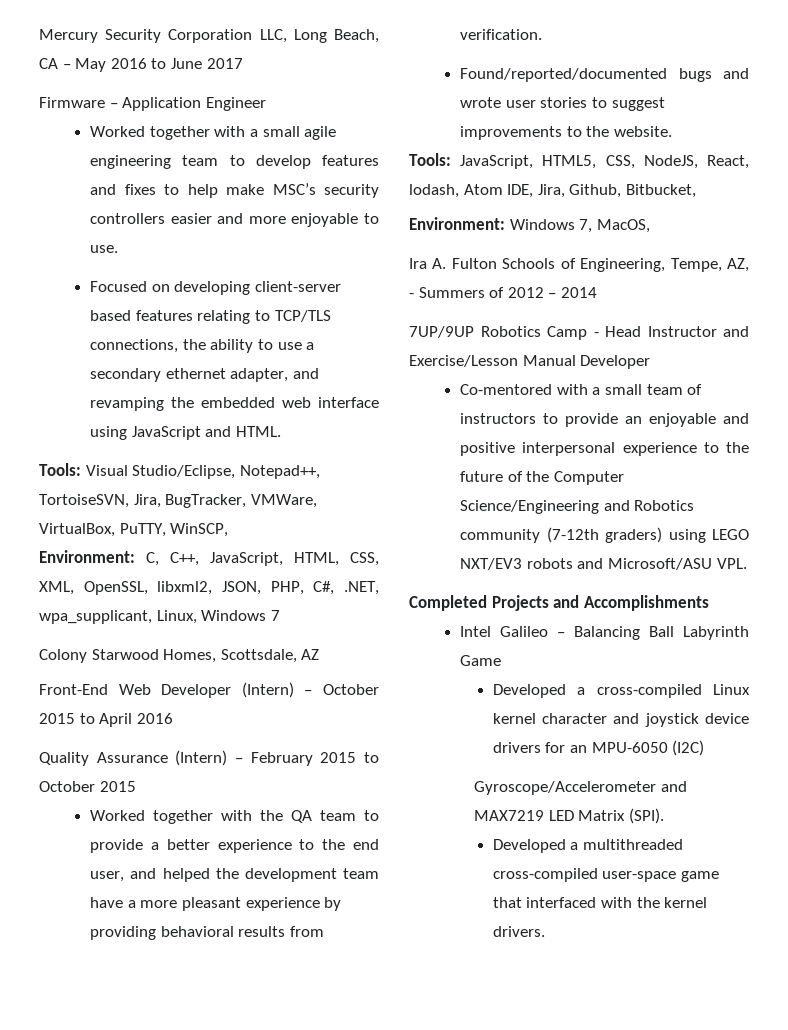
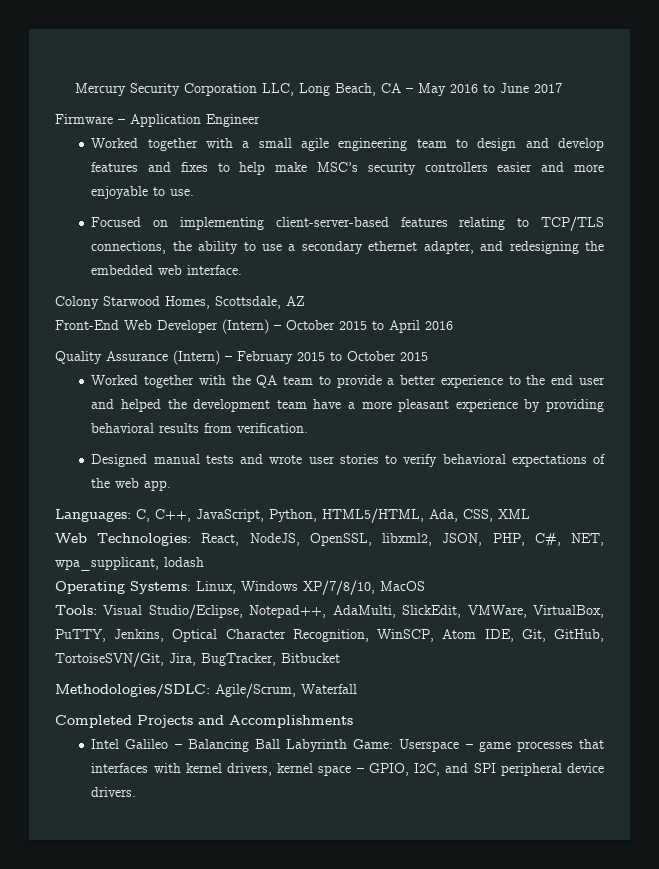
- Worked together with a small agile engineering team to develop features and fixes to help make MSC’s security controllers easier and more enjoyable to use.
+ Worked together with a small agile engineering team to design and develop features and fixes to help make MSC’s security controllers easier and more enjoyable to use.
- Focused on developing client-server based features relating to TCP/TLS connections, the ability to use a secondary ethernet adapter, and revamping the embedded web interface using JavaScript and HTML.
- Tools: Visual Studio/Eclipse, Notepad++, TortoiseSVN, Jira, BugTracker, VMWare, VirtualBox, PuTTY, WinSCP,
- Environment: C, C++, JavaScript, HTML, CSS, XML, OpenSSL, libxml2, JSON, PHP, C#, .NET, wpa_supplicant, Linux, Windows 7
+ Focused on implementing client-server-based features relating to TCP/TLS connections, the ability to use a secondary ethernet adapter, and redesigning the embedded web interface.
- Worked together with the QA team to provide a better experience to the end user, and helped the development team have a more pleasant experience by providing behavioral results from verification.
+ Worked together with the QA team to provide a better experience to the end user and helped the development team have a more pleasant experience by providing behavioral results from verification.
- Found/reported/documented bugs and wrote user stories to suggest improvements to the website.
- Tools: JavaScript, HTML5, CSS, NodeJS, React, lodash, Atom IDE, Jira, Github, Bitbucket,
- Environment: Windows 7, MacOS,
- Ira A. Fulton Schools of Engineering, Tempe, AZ, - Summers of 2012 – 2014
- 7UP/9UP Robotics Camp - Head Instructor and Exercise/Lesson Manual Developer
- Co-mentored with a small team of instructors to provide an enjoyable and positive interpersonal experience to the future of the Computer Science/Engineering and Robotics community (7-12th graders) using LEGO NXT/EV3 robots and Microsoft/ASU VPL.
+ Designed manual tests and wrote user stories to verify behavioral expectations of the web app.
+ Languages: C, C++, JavaScript, Python, HTML5/HTML, Ada, CSS, XML
+ Web Technologies: React, NodeJS, OpenSSL, libxml2, JSON, PHP, C#, NET, wpa_supplicant, lodash
+ Operating Systems: Linux, Windows XP/7/8/10, MacOS
+ Tools: Visual Studio/Eclipse, Notepad++, AdaMulti, SlickEdit, VMWare, VirtualBox, PuTTY, Jenkins, Optical Character Recognition, WinSCP, Atom IDE, Git, GitHub, TortoiseSVN/Git, Jira, BugTracker, Bitbucket
+ Methodologies/SDLC: Agile/Scrum, Waterfall
- Intel Galileo – Balancing Ball Labyrinth Game
- Developed a cross-compiled Linux kernel character and joystick device drivers for an MPU-6050 (I2C)
- Gyroscope/Accelerometer and MAX7219 LED Matrix (SPI).
- Developed a multithreaded cross-compiled user-space game that interfaced with the kernel drivers.
+ Intel Galileo – Balancing Ball Labyrinth Game: Userspace – game processes that interfaces with kernel drivers, kernel space – GPIO, I2C, and SPI peripheral device drivers.

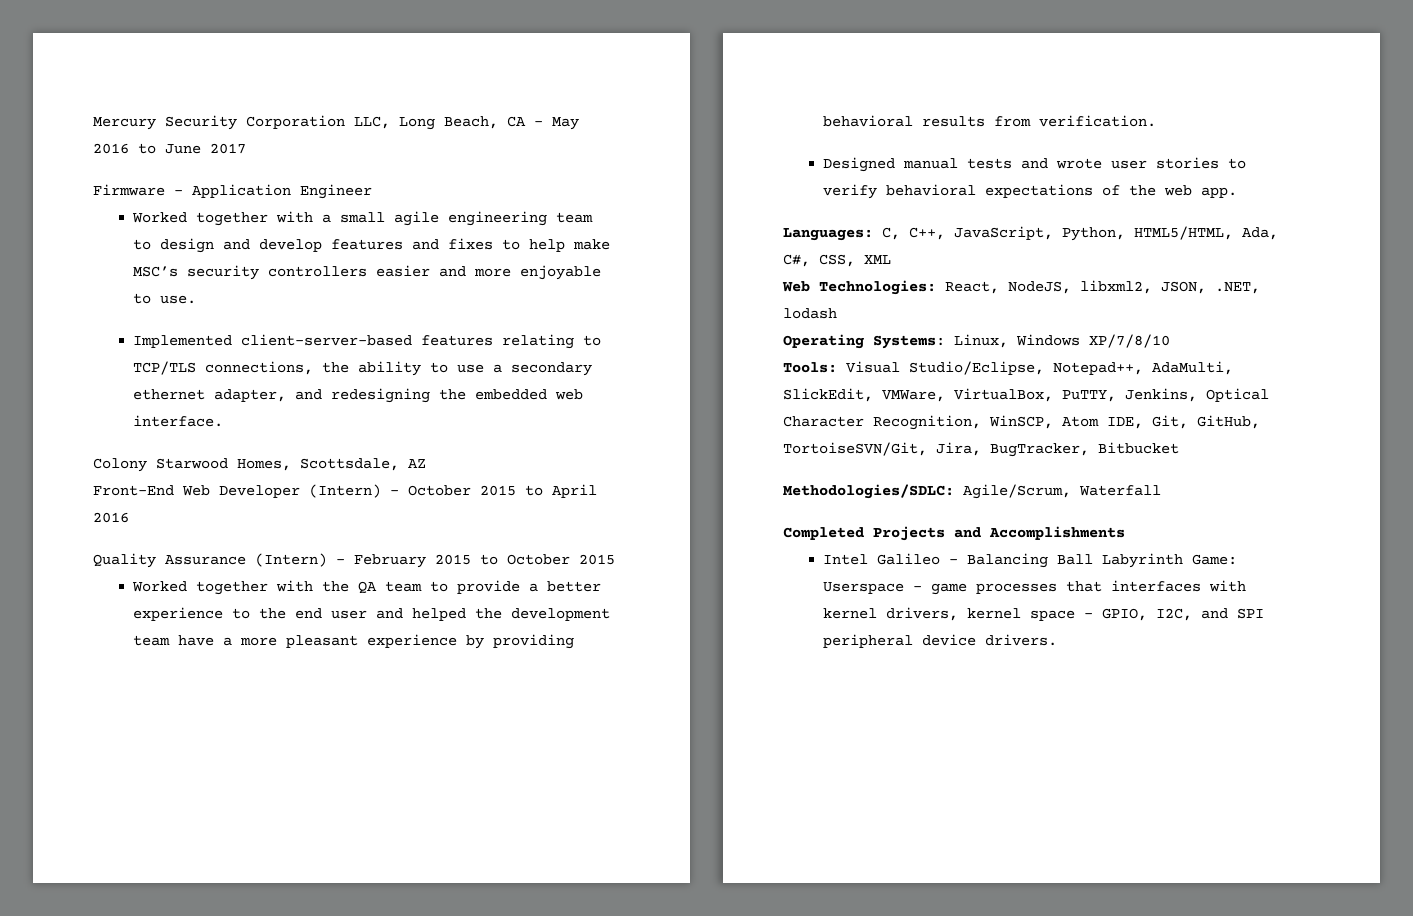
- Focused on implementing client-server-based features relating to TCP/TLS connections, the ability to use a secondary ethernet adapter, and redesigning the embedded web interface.
+ Implemented client-server-based features relating to TCP/TLS connections, the ability to use a secondary ethernet adapter, and redesigning the embedded web interface.
- Languages: C, C++, JavaScript, Python, HTML5/HTML, Ada, CSS, XML
+ Languages: C, C++, JavaScript, Python, HTML5/HTML, Ada, C#, CSS, XML
- Web Technologies: React, NodeJS, OpenSSL, libxml2, JSON, PHP, C#, NET, wpa_supplicant, lodash
+ Web Technologies: React, NodeJS, libxml2, JSON, .NET, lodash
- Operating Systems: Linux, Windows XP/7/8/10, MacOS
+ Operating Systems: Linux, Windows XP/7/8/10

